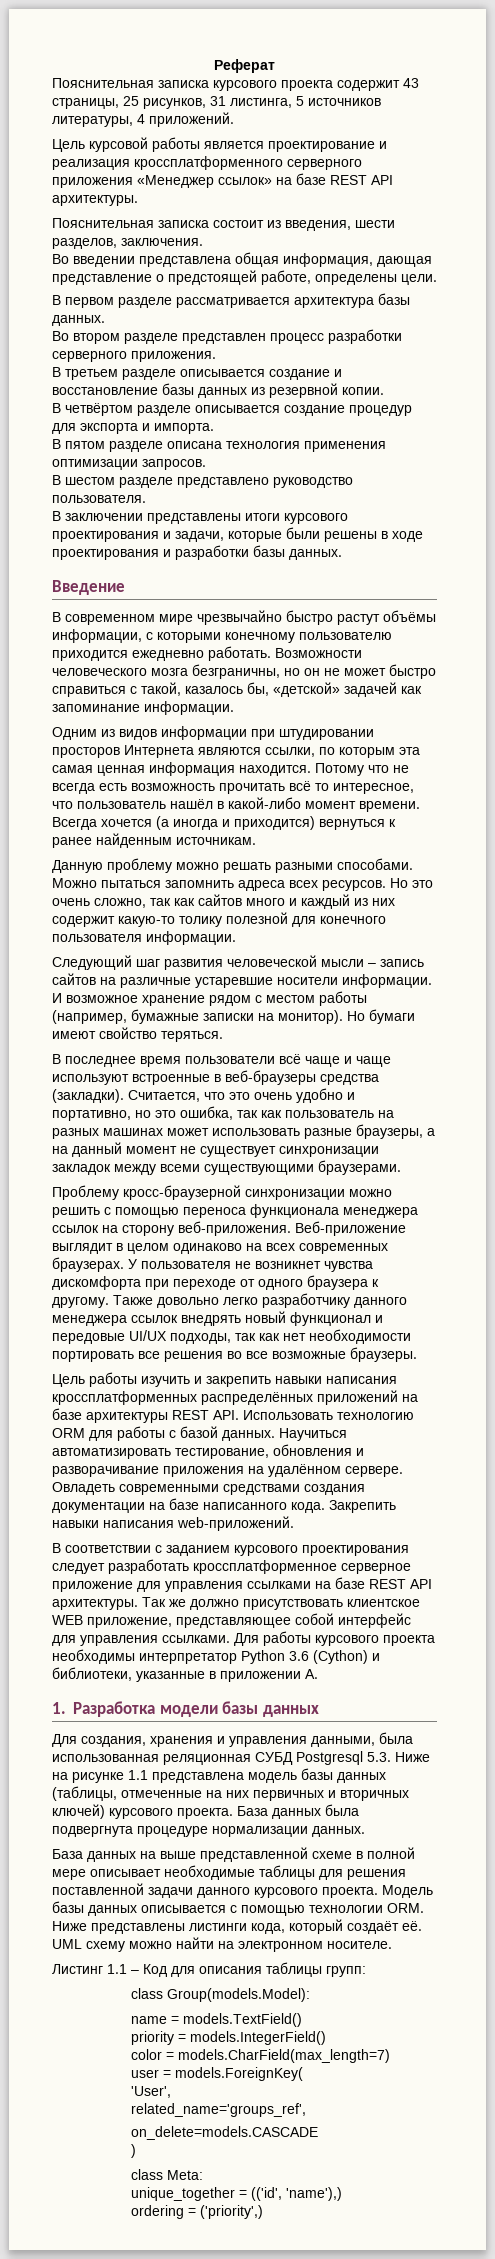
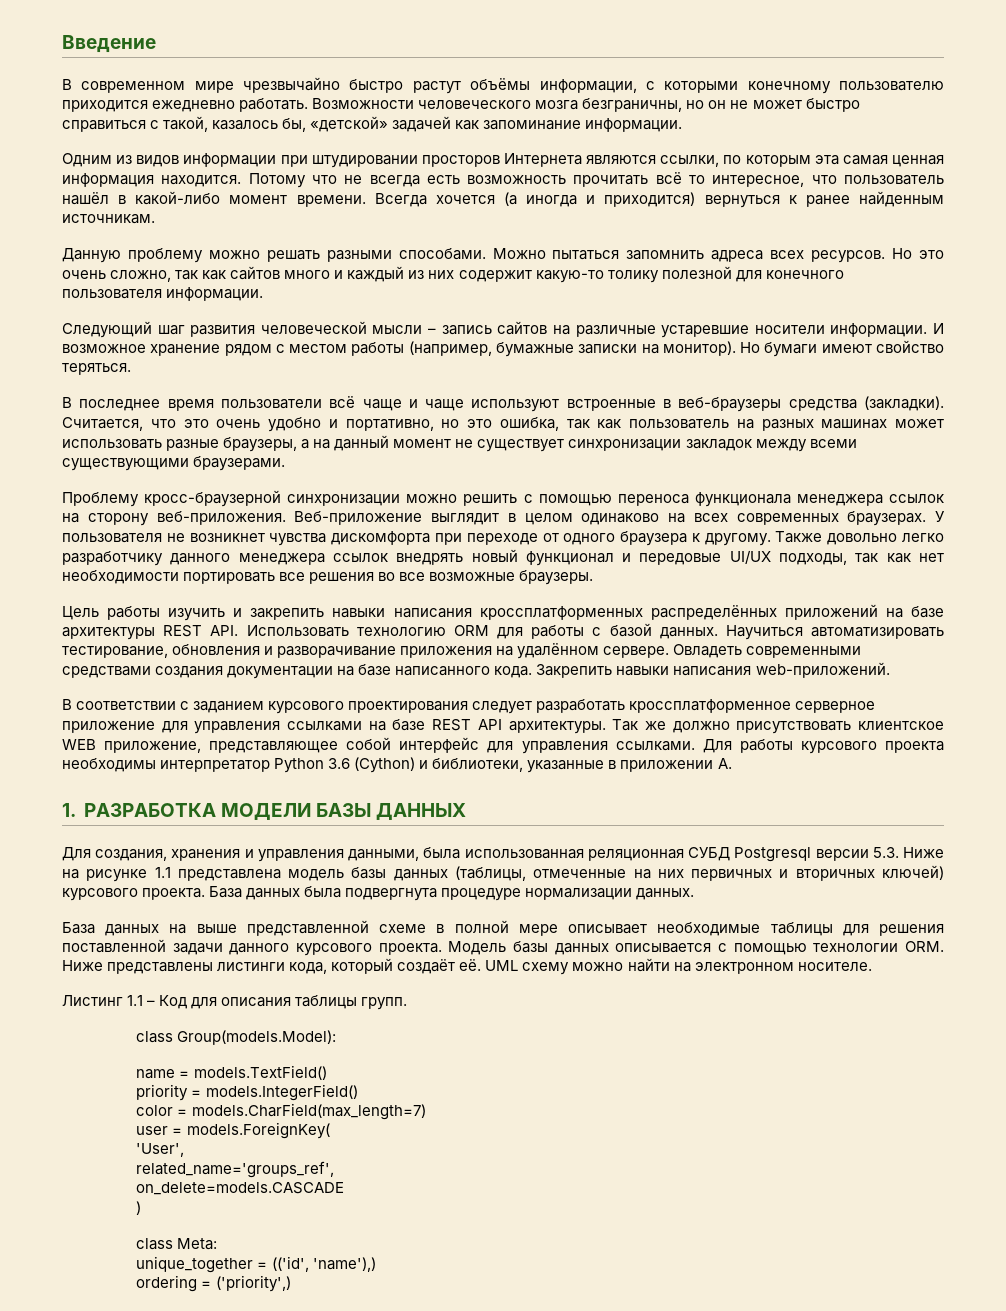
- Реферат
- Пояснительная записка курсового проекта содержит 43 страницы, 25 рисунков, 31 листинга, 5 источников литературы, 4 приложений.
- Цель курсовой работы является проектирование и реализация кроссплатформенного серверного приложения «Менеджер ссылок» на базе REST API архитектуры.
- Пояснительная записка состоит из введения, шести разделов, заключения.
- Во введении представлена общая информация, дающая представление о предстоящей работе, определены цели.
- В первом разделе рассматривается архитектура базы данных.
- Во втором разделе представлен процесс разработки серверного приложения.
- В третьем разделе описывается создание и восстановление базы данных из резервной копии.
- В четвёртом разделе описывается создание процедур для экспорта и импорта.
- В пятом разделе описана технология применения оптимизации запросов.
- В шестом разделе представлено руководство пользователя.
- В заключении представлены итоги курсового проектирования и задачи, которые были решены в ходе проектирования и разработки базы данных.
- 1. Разработка модели базы данных
+ 1. РАЗРАБОТКА МОДЕЛИ БАЗЫ ДАННЫХ
- Для создания, хранения и управления данными, была использованная реляционная СУБД Postgresql 5.3. Ниже на рисунке 1.1 представлена модель базы данных (таблицы, отмеченные на них первичных и вторичных ключей) курсового проекта.
+ Для создания, хранения и управления данными, была использованная реляционная СУБД Postgresql версии 5.3. Ниже на рисунке 1.1 представлена модель базы данных (таблицы, отмеченные на них первичных и вторичных ключей) курсового проекта.
- Листинг 1.1 – Код для описания таблицы групп:
+ Листинг 1.1 – Код для описания таблицы групп.

